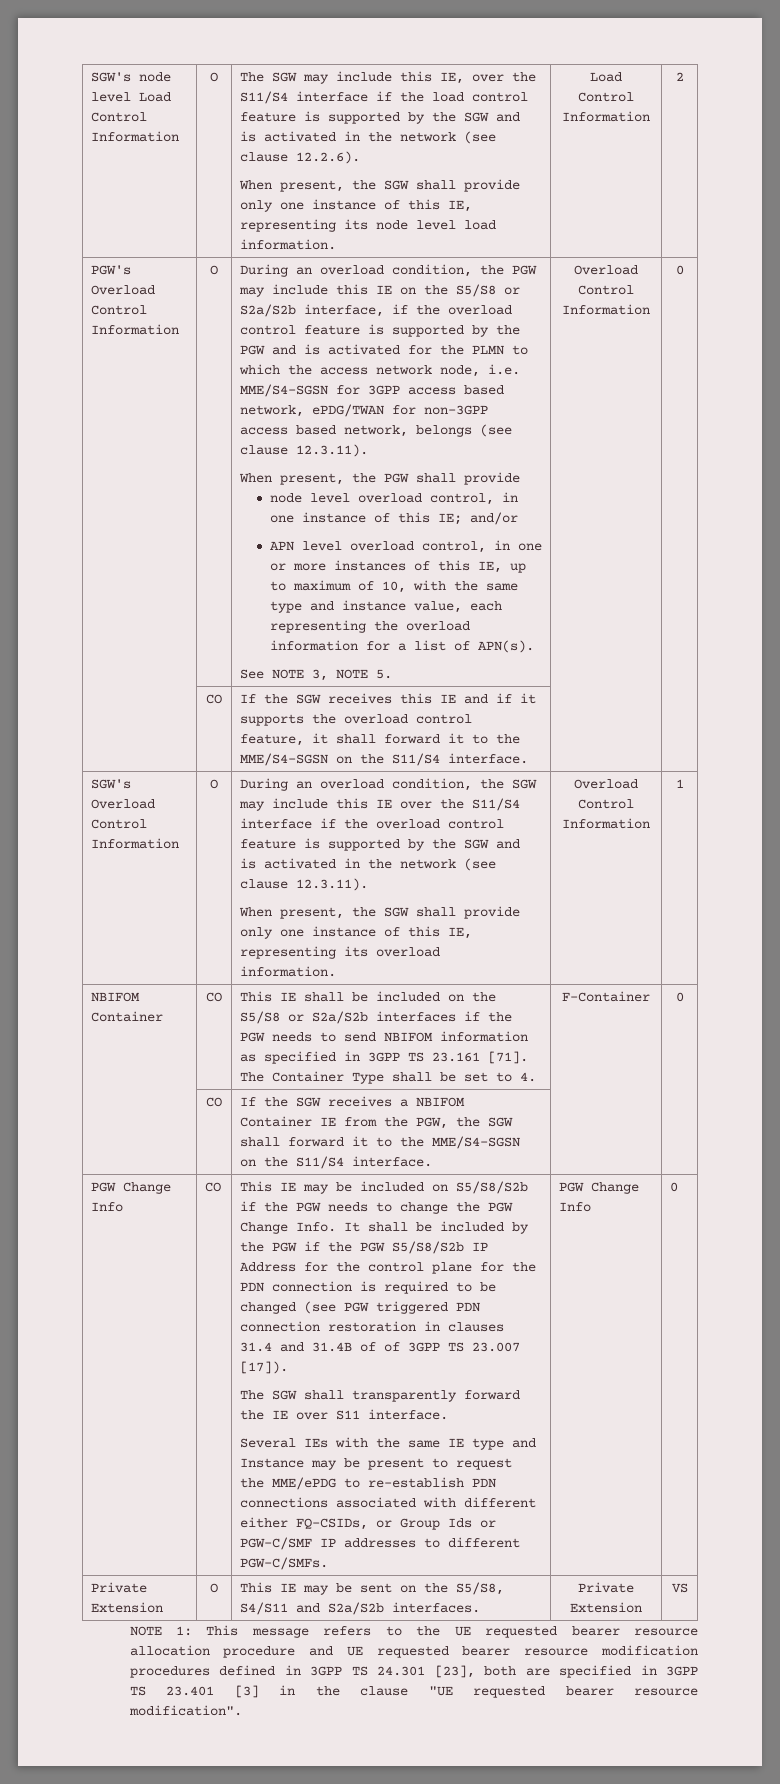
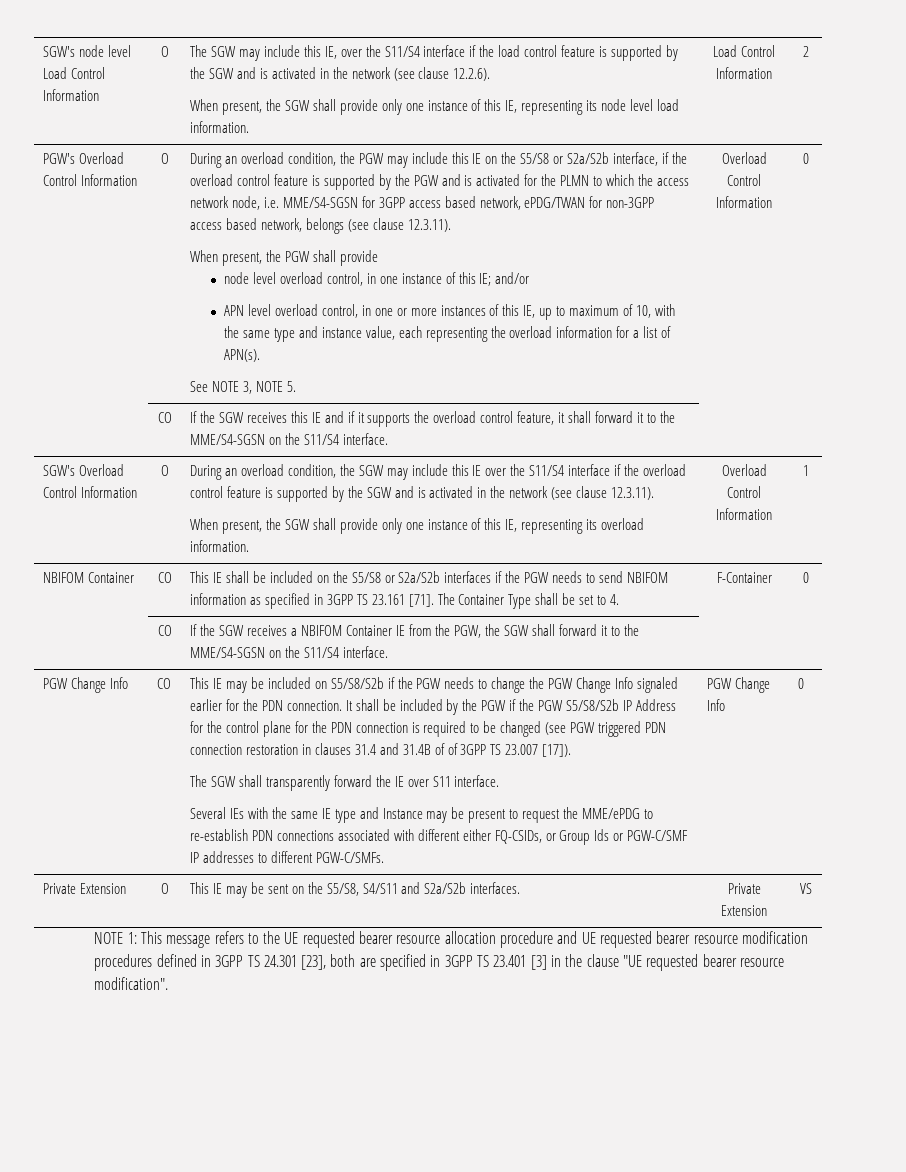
- This IE may be included on S5/S8/S2b if the PGW needs to change the PGW Change Info.
+ This IE may be included on S5/S8/S2b if the PGW needs to change the PGW Change Info signaled earlier for the PDN connection.

